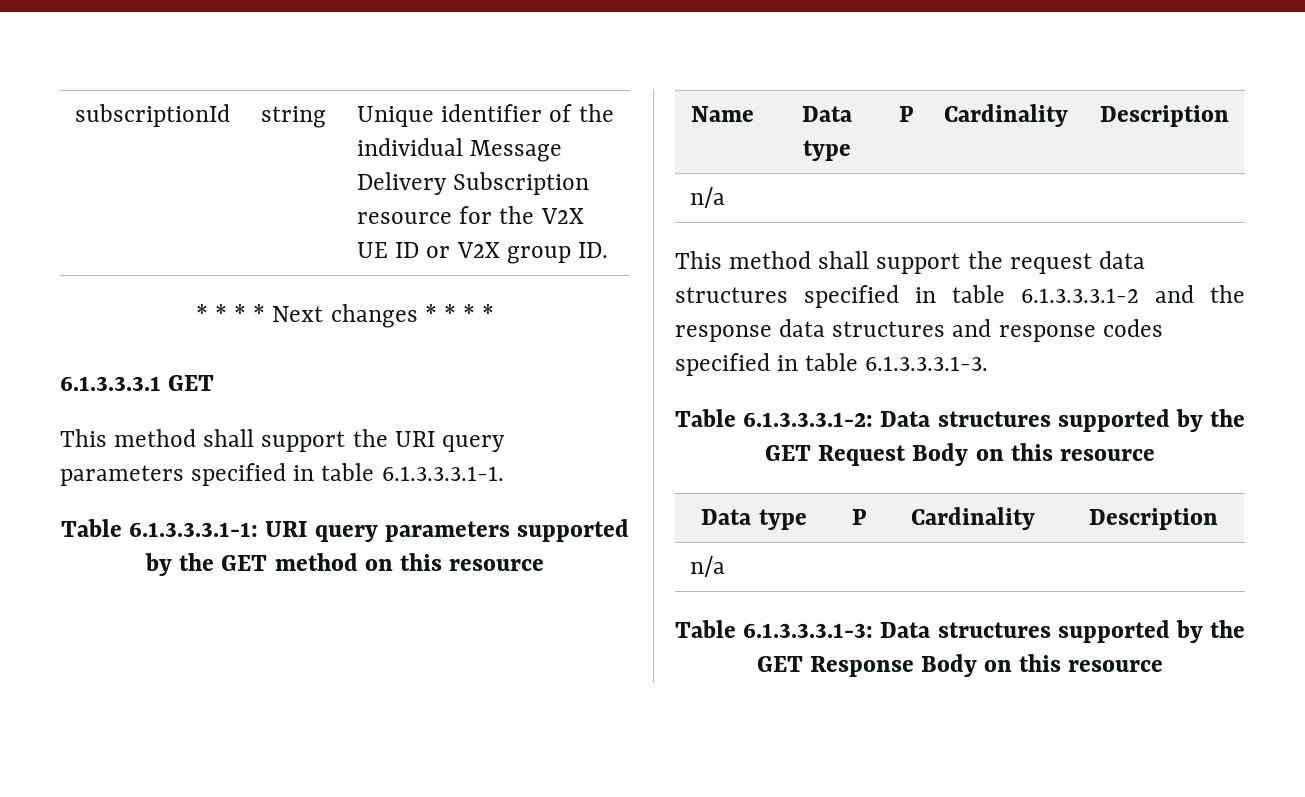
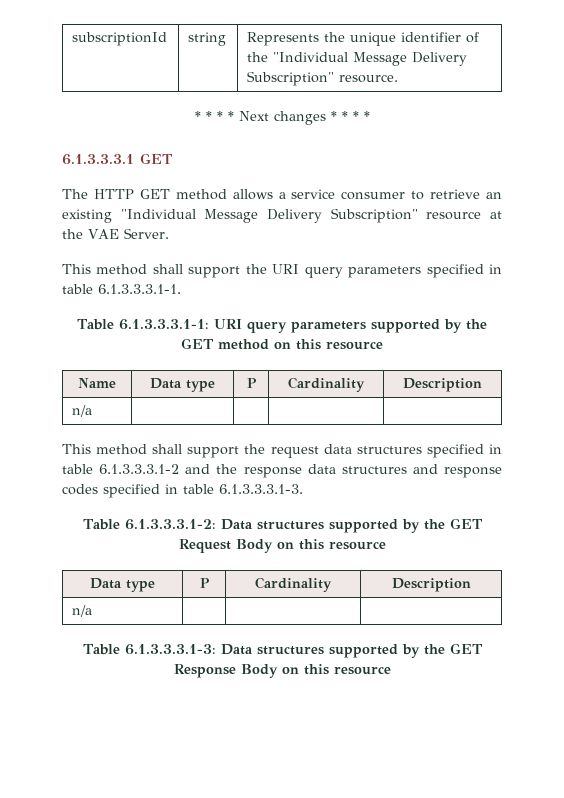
- subscriptionId | string | Unique identifier of the individual Message Delivery Subscription resource for the V2X UE ID or V2X group ID.
+ subscriptionId | string | Represents the unique identifier of the "Individual Message Delivery Subscription" resource.
+ The HTTP GET method allows a service consumer to retrieve an existing "Individual Message Delivery Subscription" resource at the VAE Server.

